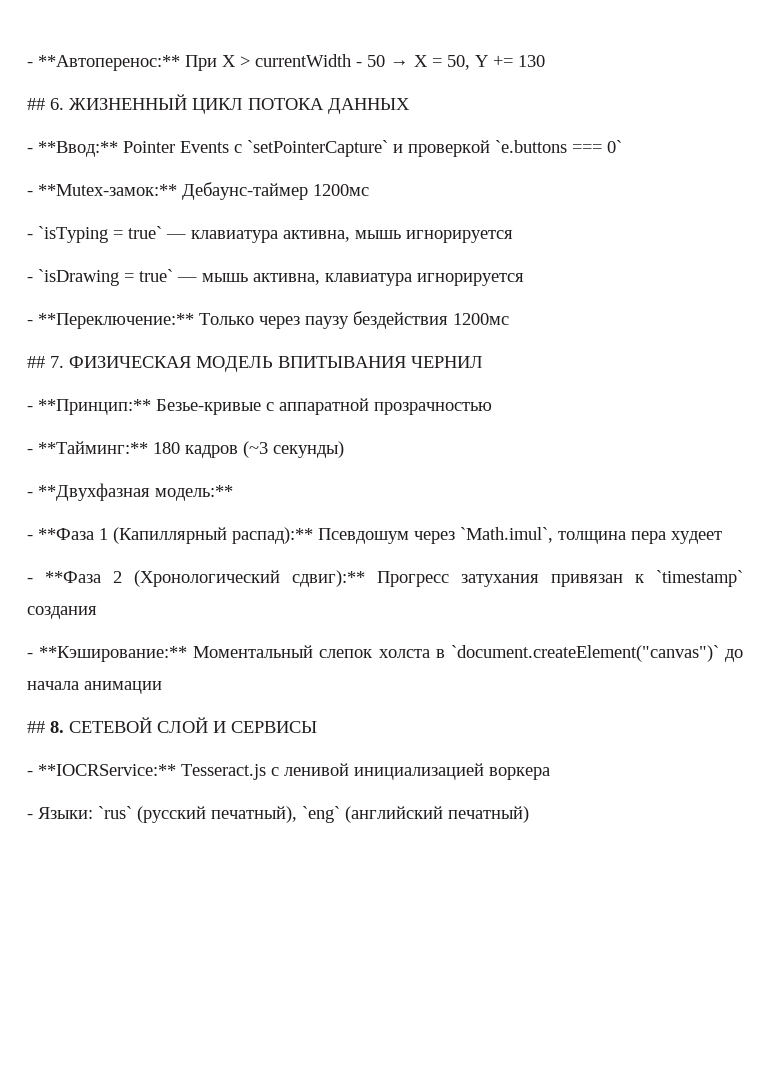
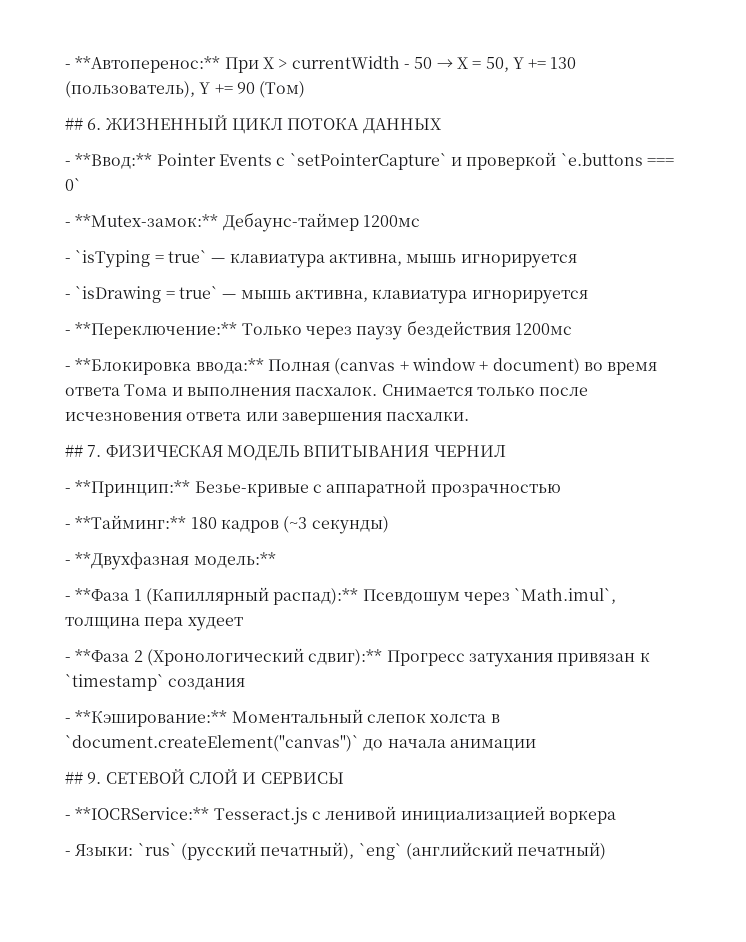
- - **Автоперенос:** При X > currentWidth - 50 → X = 50, Y += 130
+ - **Автоперенос:** При X > currentWidth - 50 → X = 50, Y += 130 (пользователь), Y += 90 (Том)
+ - **Блокировка ввода:** Полная (canvas + window + document) во время ответа Тома и выполнения пасхалок. Снимается только после исчезновения ответа или завершения пасхалки.
- ## 8. СЕТЕВОЙ СЛОЙ И СЕРВИСЫ
+ ## 9. СЕТЕВОЙ СЛОЙ И СЕРВИСЫ

